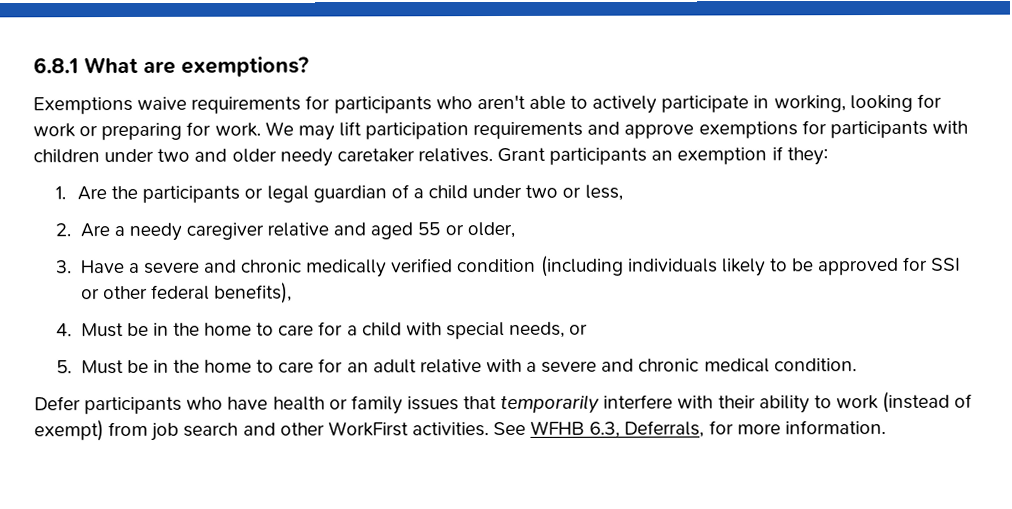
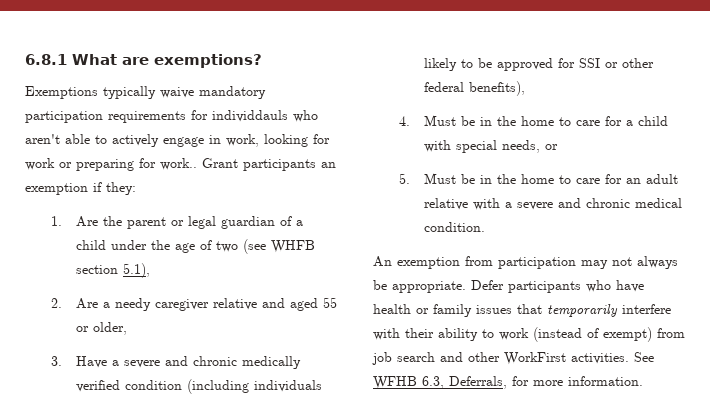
- Exemptions waive requirements for participants who aren't able to actively participate in working, looking for work or preparing for work. We may lift participation requirements and approve exemptions for participants with children under two and older needy caretaker relatives.
+ Exemptions typically waive mandatory participation requirements for individdauls who aren't able to actively engage in work, looking for work or preparing for work..
- 1. Are the participants or legal guardian of a child under two or less,
+ 1. Are the parent or legal guardian of a child under the age of two (see WHFB section 5.1),
+ An exemption from participation may not always be appropriate.

